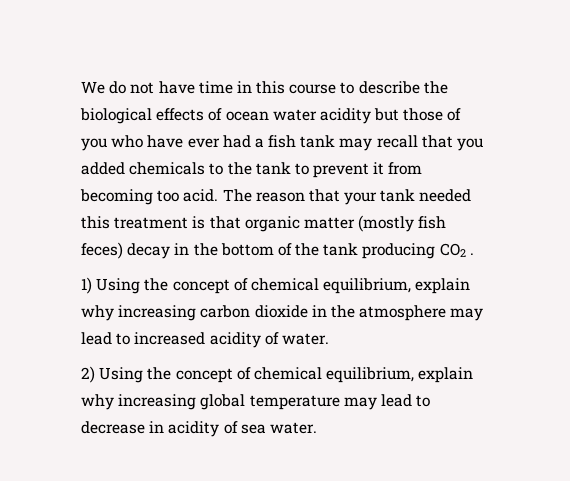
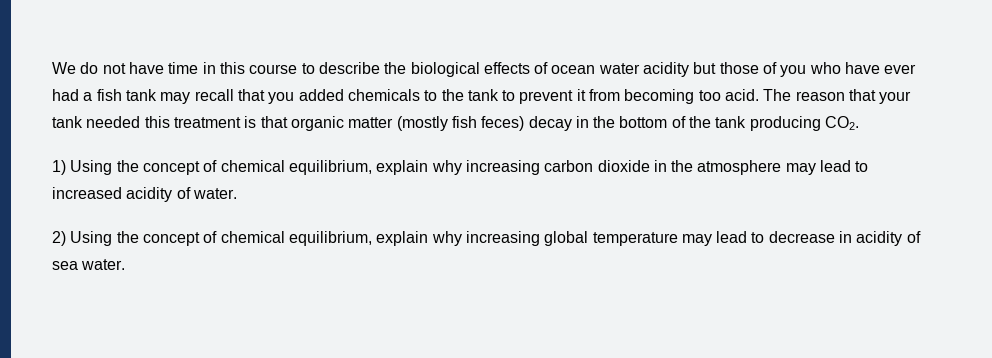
- The reason that your tank needed this treatment is that organic matter (mostly fish feces) decay in the bottom of the tank producing CO2 .
+ The reason that your tank needed this treatment is that organic matter (mostly fish feces) decay in the bottom of the tank producing CO2.

